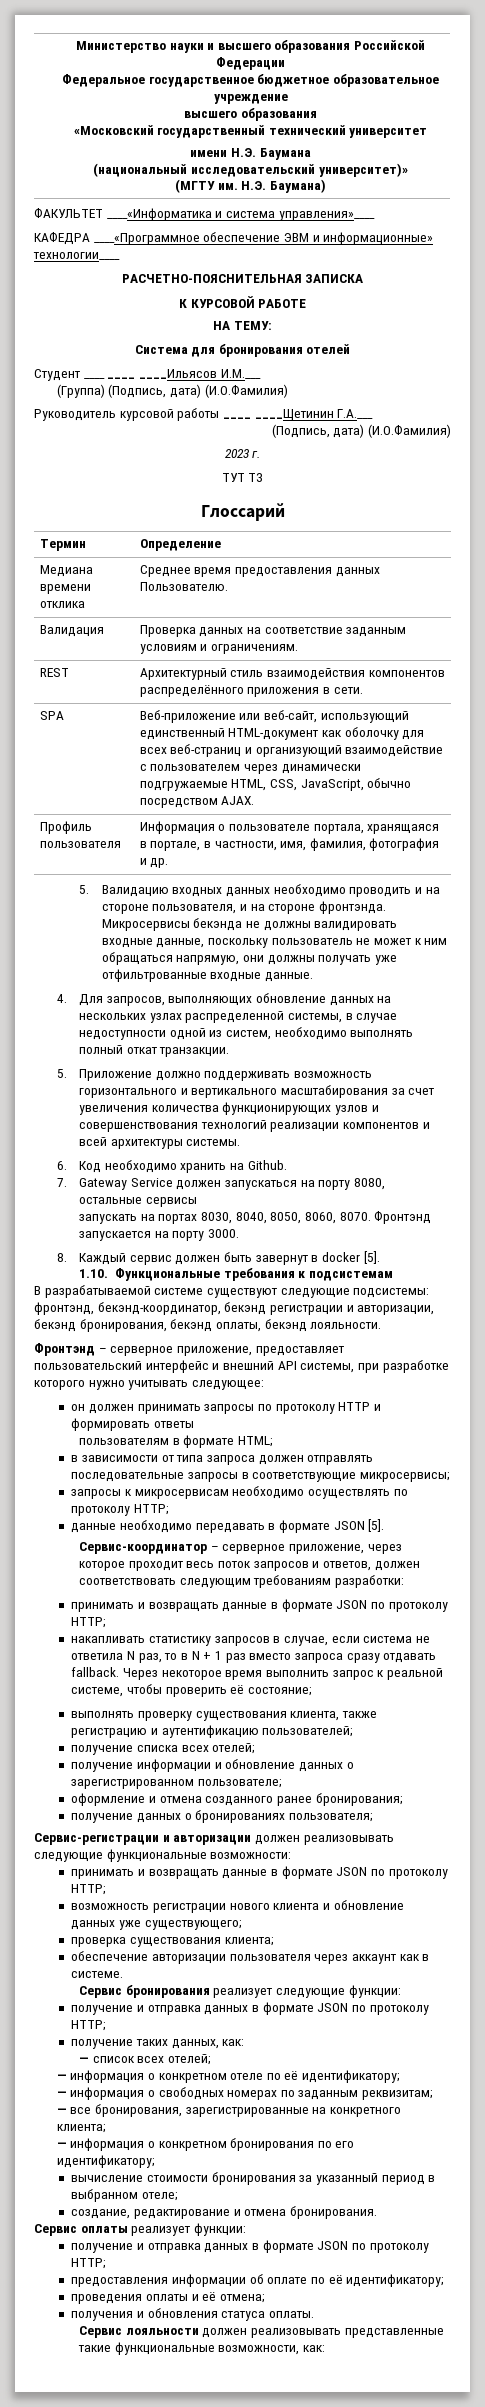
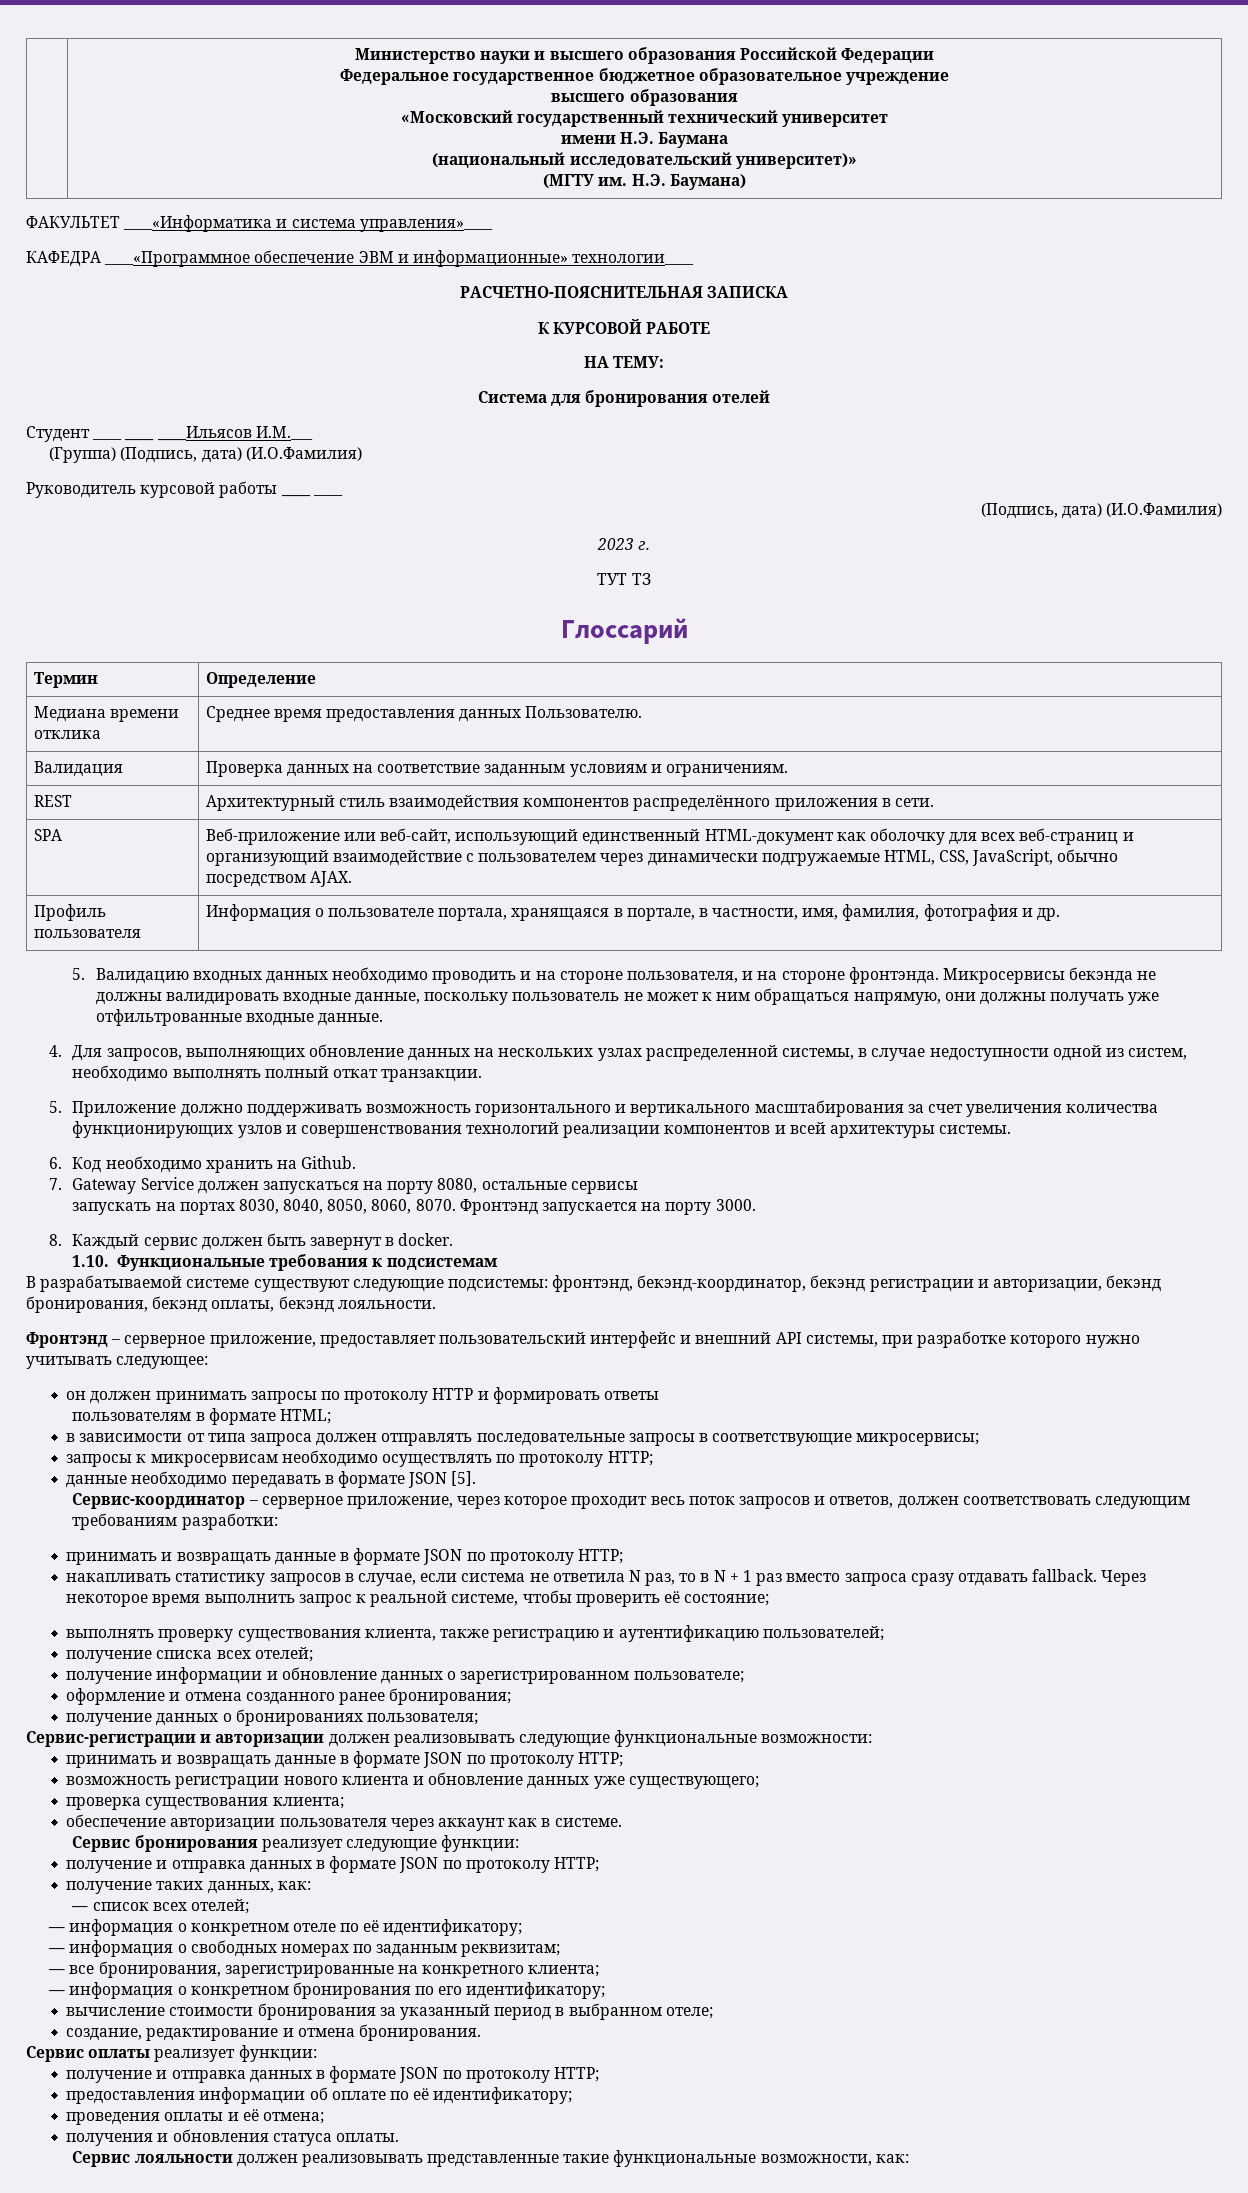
- Руководитель курсовой работы ____ ____Щетинин Г.А.___
+ Руководитель курсовой работы ____ ____
- 8. Каждый сервис должен быть завернут в docker [5].
+ 8. Каждый сервис должен быть завернут в docker.

